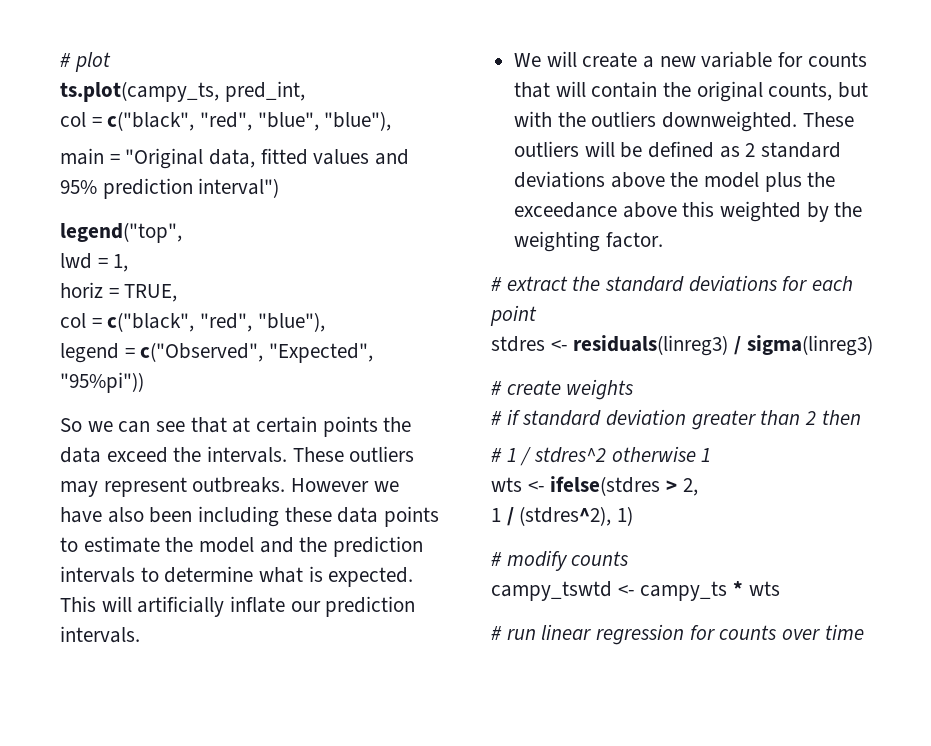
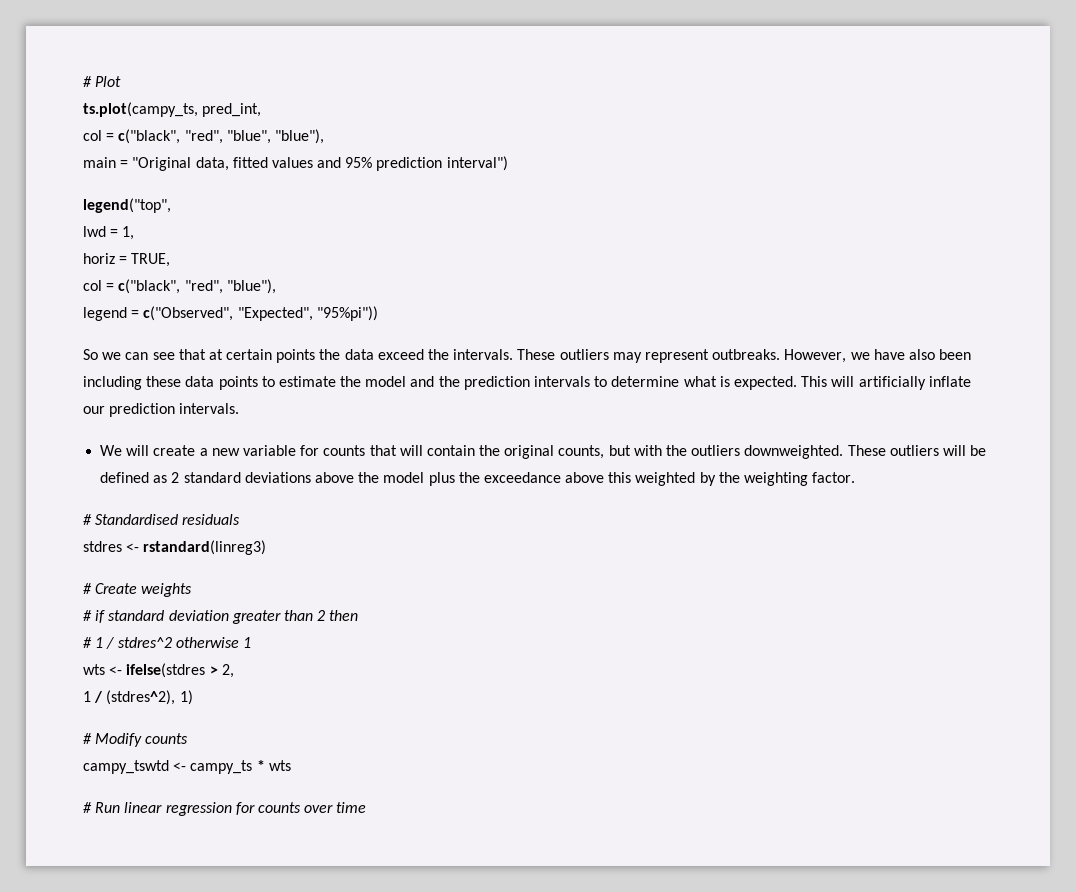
- # plot
+ # Plot
- However we have also been including these data points to estimate the model and the prediction intervals to determine what is expected.
+ However, we have also been including these data points to estimate the model and the prediction intervals to determine what is expected.
- # extract the standard deviations for each point
+ # Standardised residuals
- stdres <- residuals(linreg3) / sigma(linreg3)
- # create weights
+ stdres <- rstandard(linreg3)
+ # Create weights
- # modify counts
+ # Modify counts
- # run linear regression for counts over time
+ # Run linear regression for counts over time

